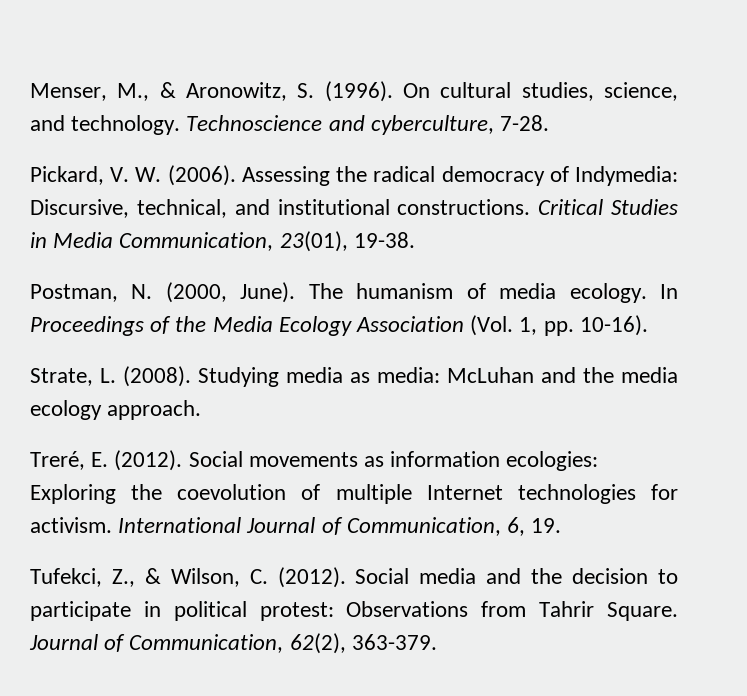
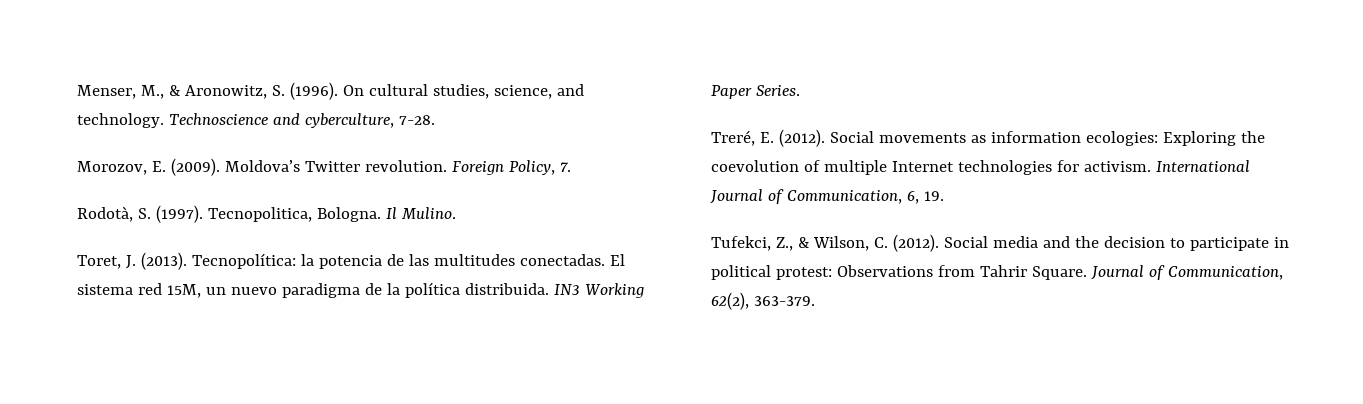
- Pickard, V. W. (2006). Assessing the radical democracy of Indymedia: Discursive, technical, and institutional constructions. Critical Studies in Media Communication, 23(01), 19-38.
- Postman, N. (2000, June). The humanism of media ecology. In Proceedings of the Media Ecology Association (Vol. 1, pp. 10-16).
- Strate, L. (2008). Studying media as media: McLuhan and the media ecology approach.
+ Morozov, E. (2009). Moldova’s Twitter revolution. Foreign Policy, 7.
+ Rodotà, S. (1997). Tecnopolitica, Bologna. Il Mulino.
+ Toret, J. (2013). Tecnopolítica: la potencia de las multitudes conectadas. El sistema red 15M, un nuevo paradigma de la política distribuida. IN3 Working Paper Series.

